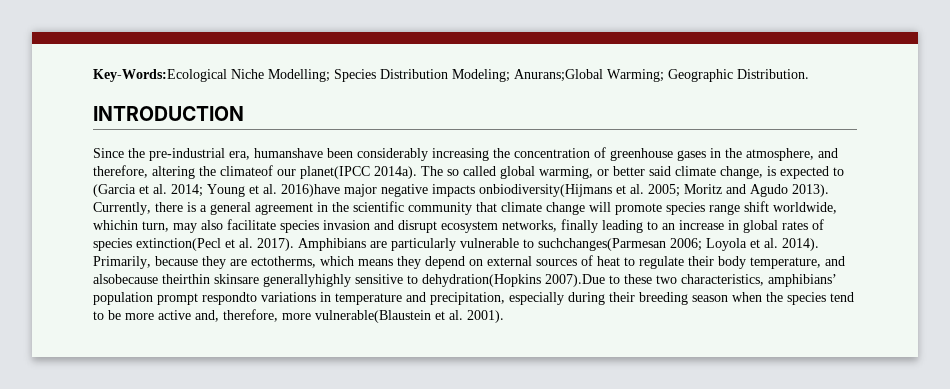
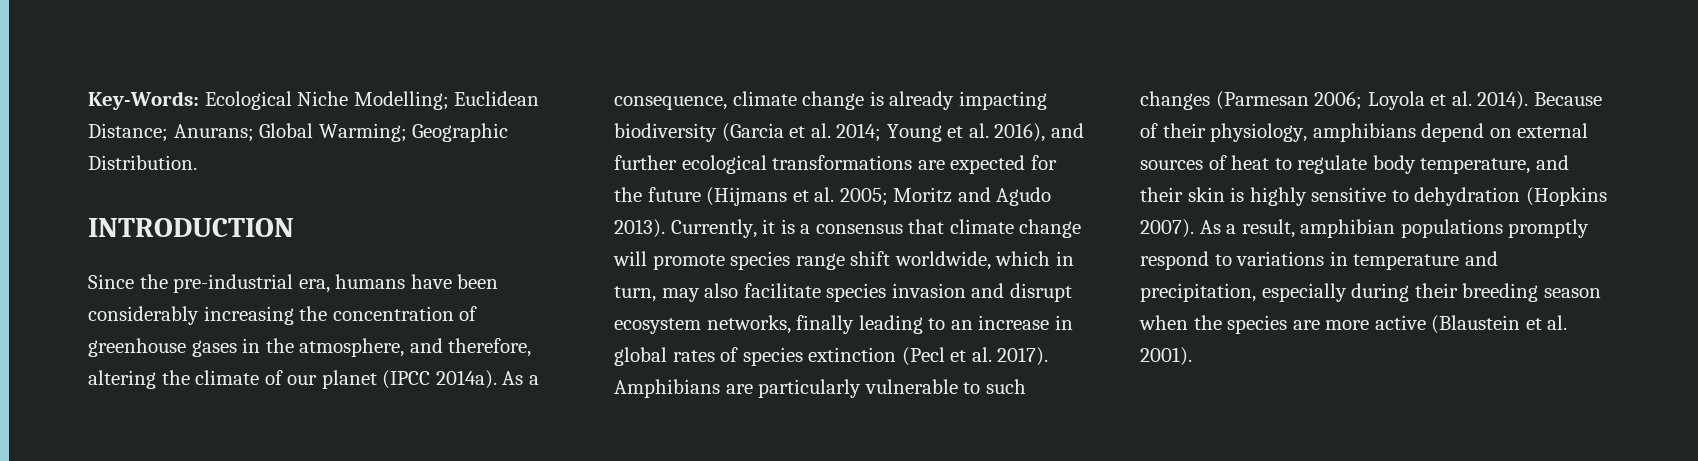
- Key-Words:Ecological Niche Modelling; Species Distribution Modeling; Anurans;Global Warming; Geographic Distribution.
+ Key-Words: Ecological Niche Modelling; Euclidean Distance; Anurans; Global Warming; Geographic Distribution.
- Since the pre-industrial era, humanshave been considerably increasing the concentration of greenhouse gases in the atmosphere, and therefore, altering the climateof our planet(IPCC 2014a). The so called global warming, or better said climate change, is expected to (Garcia et al. 2014; Young et al. 2016)have major negative impacts onbiodiversity(Hijmans et al. 2005; Moritz and Agudo 2013).
+ Since the pre-industrial era, humans have been considerably increasing the concentration of greenhouse gases in the atmosphere, and therefore, altering the climate of our planet (IPCC 2014a). As a consequence, climate change is already impacting biodiversity (Garcia et al. 2014; Young et al. 2016), and further ecological transformations are expected for the future (Hijmans et al. 2005; Moritz and Agudo 2013).
- Currently, there is a general agreement in the scientific community that climate change will promote species range shift worldwide, whichin turn, may also facilitate species invasion and disrupt ecosystem networks, finally leading to an increase in global rates of species extinction(Pecl et al. 2017).
+ Currently, it is a consensus that climate change will promote species range shift worldwide, which in turn, may also facilitate species invasion and disrupt ecosystem networks, finally leading to an increase in global rates of species extinction (Pecl et al. 2017).
- Amphibians are particularly vulnerable to suchchanges(Parmesan 2006; Loyola et al. 2014).
+ Amphibians are particularly vulnerable to such changes (Parmesan 2006; Loyola et al. 2014).
- Primarily, because they are ectotherms, which means they depend on external sources of heat to regulate their body temperature, and alsobecause theirthin skinsare generallyhighly sensitive to dehydration(Hopkins 2007).Due to these two characteristics, amphibians’ population prompt respondto variations in temperature and precipitation, especially during their breeding season when the species tend to be more active and, therefore, more vulnerable(Blaustein et al. 2001).
+ Because of their physiology, amphibians depend on external sources of heat to regulate body temperature, and their skin is highly sensitive to dehydration (Hopkins 2007). As a result, amphibian populations promptly respond to variations in temperature and precipitation, especially during their breeding season when the species are more active (Blaustein et al. 2001).

